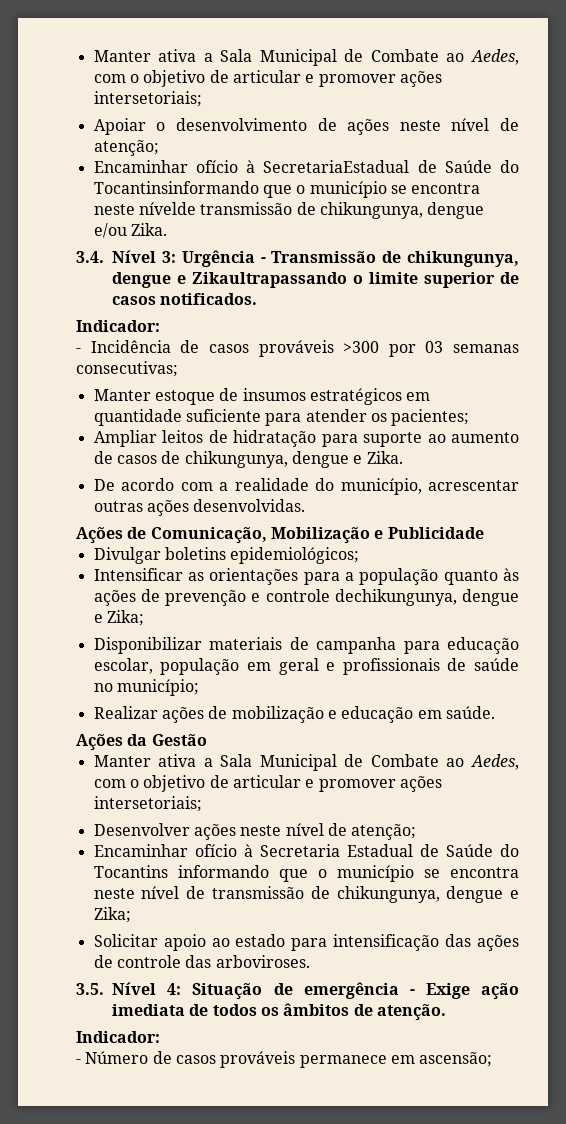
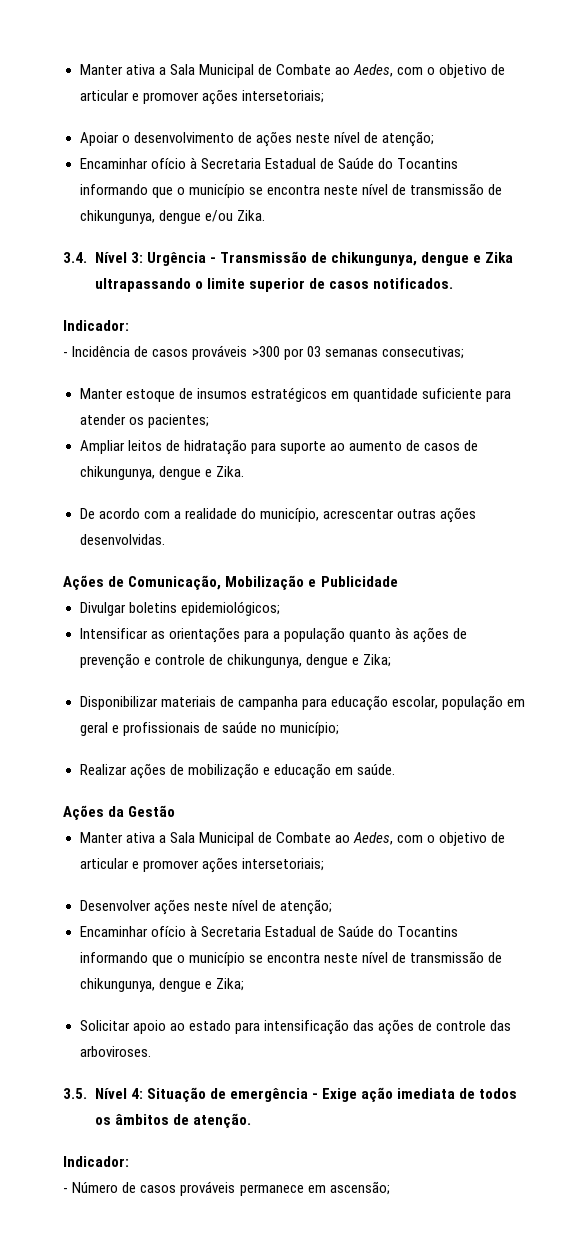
- Encaminhar ofício à SecretariaEstadual de Saúde do Tocantinsinformando que o município se encontra neste nívelde transmissão de chikungunya, dengue e/ou Zika.
+ Encaminhar ofício à Secretaria Estadual de Saúde do Tocantins informando que o município se encontra neste nível de transmissão de chikungunya, dengue e/ou Zika.
- 3.4. Nível 3: Urgência - Transmissão de chikungunya, dengue e Zikaultrapassando o limite superior de casos notificados.
+ 3.4. Nível 3: Urgência - Transmissão de chikungunya, dengue e Zika ultrapassando o limite superior de casos notificados.
- Intensificar as orientações para a população quanto às ações de prevenção e controle dechikungunya, dengue e Zika;
+ Intensificar as orientações para a população quanto às ações de prevenção e controle de chikungunya, dengue e Zika;

